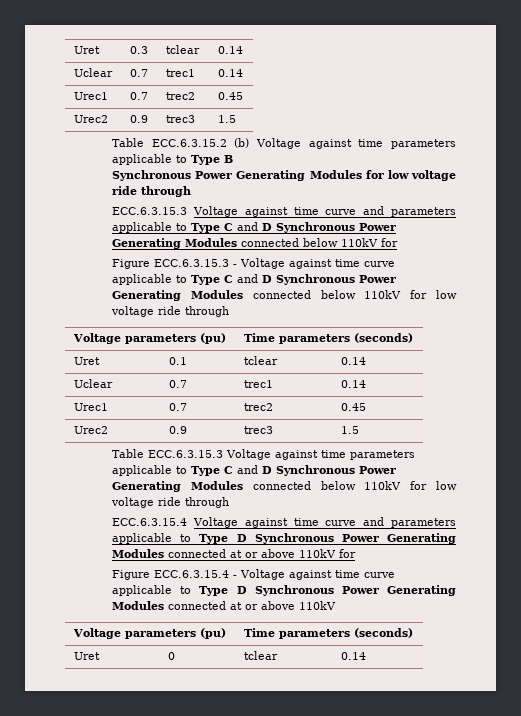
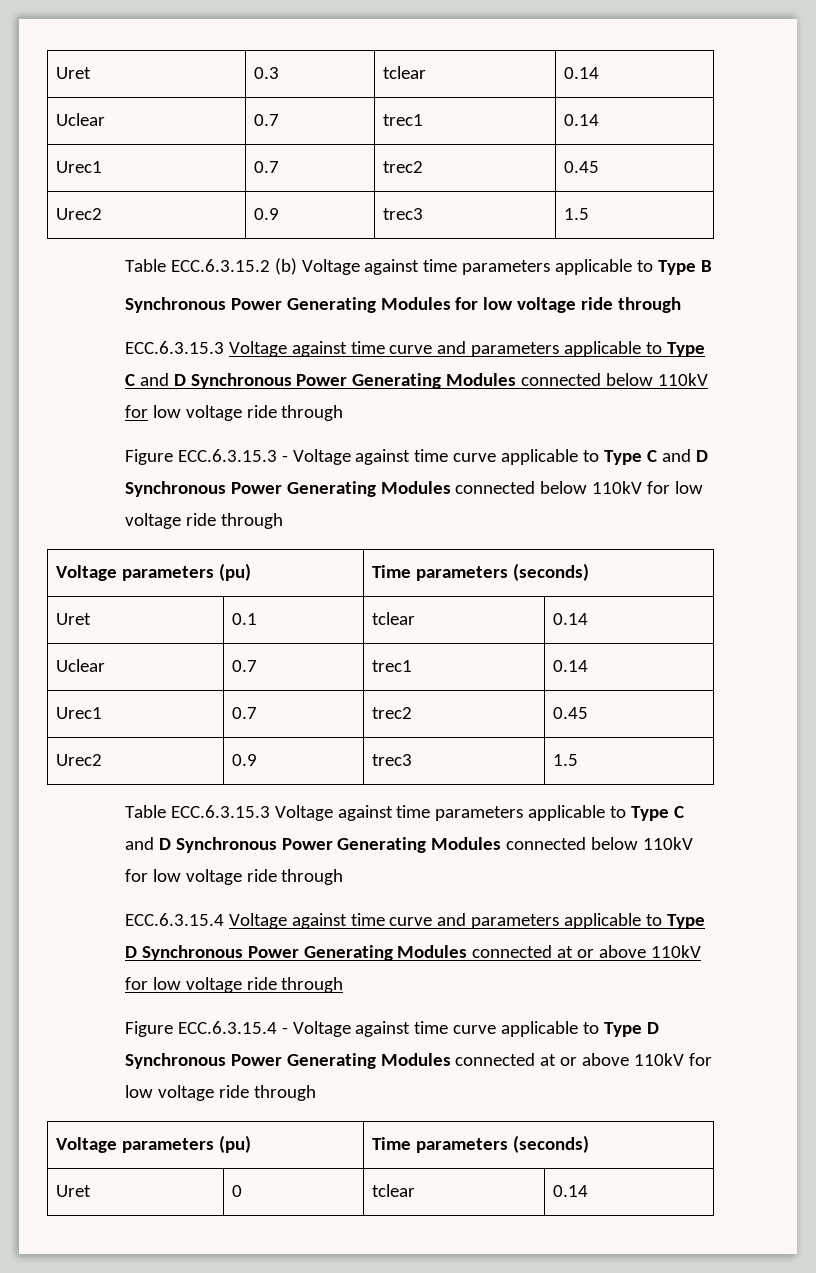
- ECC.6.3.15.3 Voltage against time curve and parameters applicable to Type C and D Synchronous Power Generating Modules connected below 110kV for
+ ECC.6.3.15.3 Voltage against time curve and parameters applicable to Type C and D Synchronous Power Generating Modules connected below 110kV for low voltage ride through
- ECC.6.3.15.4 Voltage against time curve and parameters applicable to Type D Synchronous Power Generating Modules connected at or above 110kV for
+ ECC.6.3.15.4 Voltage against time curve and parameters applicable to Type D Synchronous Power Generating Modules connected at or above 110kV for low voltage ride through
- Figure ECC.6.3.15.4 - Voltage against time curve applicable to Type D Synchronous Power Generating Modules connected at or above 110kV
+ Figure ECC.6.3.15.4 - Voltage against time curve applicable to Type D Synchronous Power Generating Modules connected at or above 110kV for low voltage ride through

